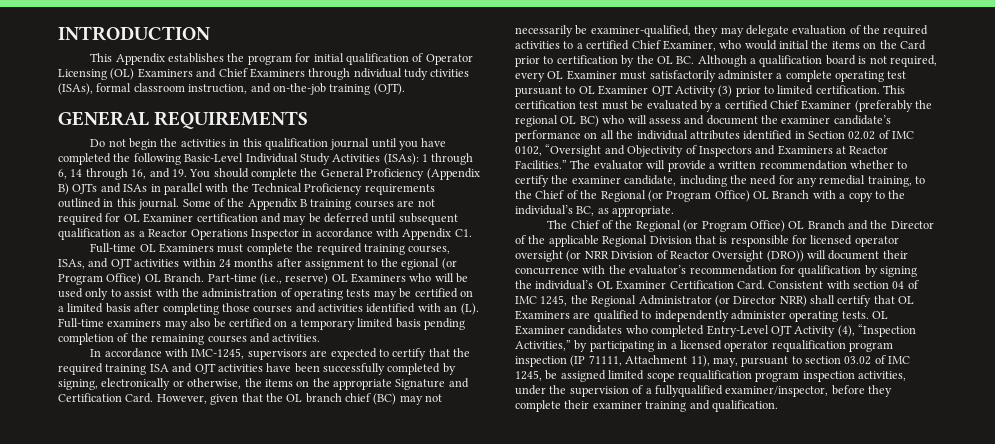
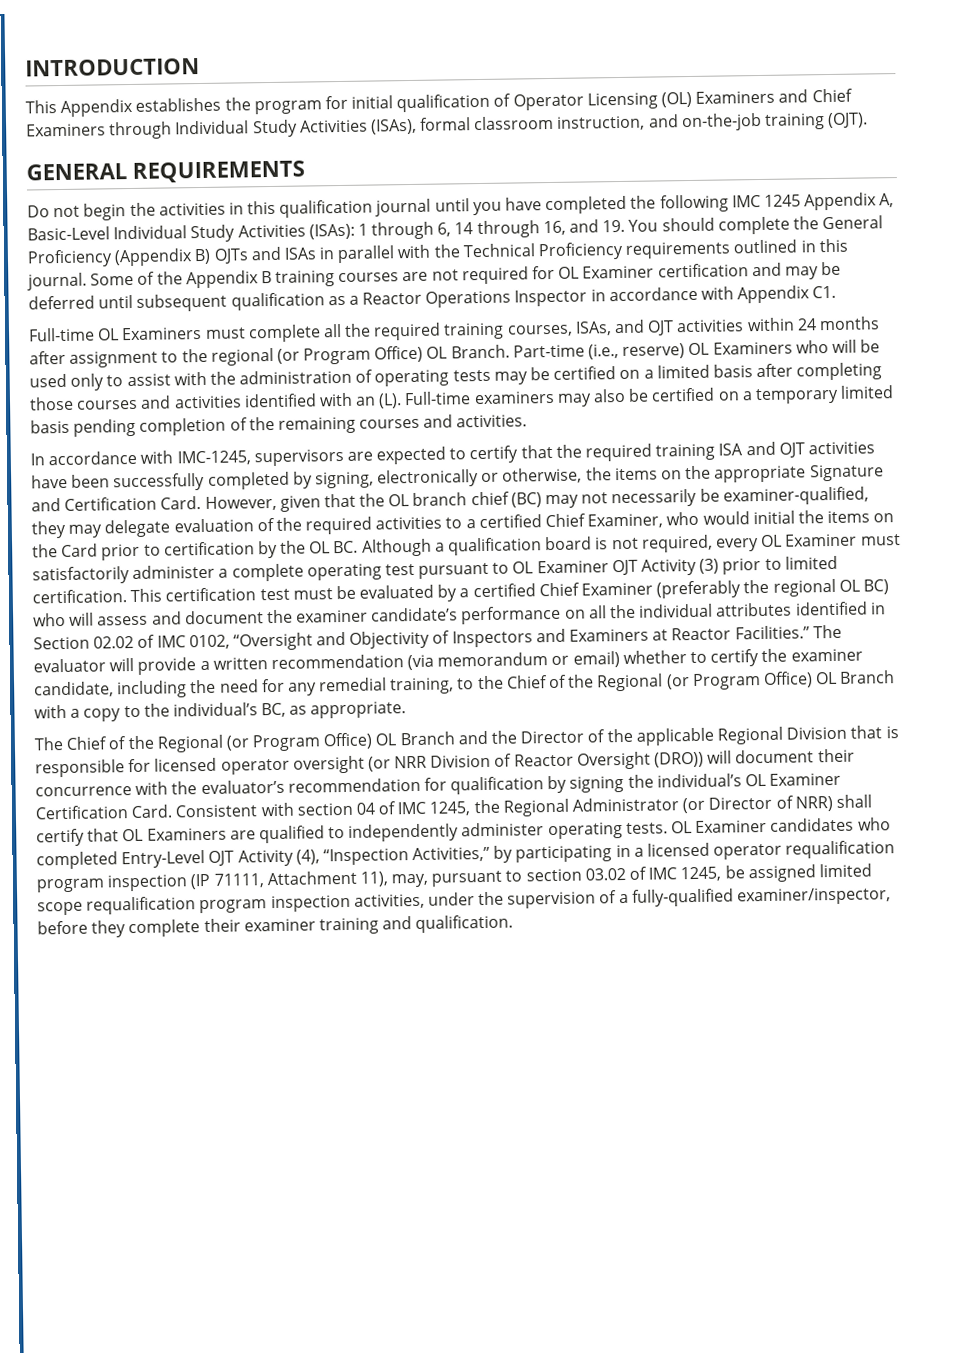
- This Appendix establishes the program for initial qualification of Operator Licensing (OL) Examiners and Chief Examiners through ndividual tudy ctivities (ISAs), formal classroom instruction, and on-the-job training (OJT).
+ This Appendix establishes the program for initial qualification of Operator Licensing (OL) Examiners and Chief Examiners through Individual Study Activities (ISAs), formal classroom instruction, and on-the-job training (OJT).
- Do not begin the activities in this qualification journal until you have completed the following Basic-Level Individual Study Activities (ISAs): 1 through 6, 14 through 16, and 19. You should complete the General Proficiency (Appendix B) OJTs and ISAs in parallel with the Technical Proficiency requirements outlined in this journal.
+ Do not begin the activities in this qualification journal until you have completed the following IMC 1245 Appendix A, Basic-Level Individual Study Activities (ISAs): 1 through 6, 14 through 16, and 19. You should complete the General Proficiency (Appendix B) OJTs and ISAs in parallel with the Technical Proficiency requirements outlined in this journal.
- Full-time OL Examiners must complete the required training courses, ISAs, and OJT activities within 24 months after assignment to the egional (or Program Office) OL Branch.
+ Full-time OL Examiners must complete all the required training courses, ISAs, and OJT activities within 24 months after assignment to the regional (or Program Office) OL Branch.
- The evaluator will provide a written recommendation whether to certify the examiner candidate, including the need for any remedial training, to the Chief of the Regional (or Program Office) OL Branch with a copy to the individual’s BC, as appropriate.
+ The evaluator will provide a written recommendation (via memorandum or email) whether to certify the examiner candidate, including the need for any remedial training, to the Chief of the Regional (or Program Office) OL Branch with a copy to the individual’s BC, as appropriate.
- Consistent with section 04 of IMC 1245, the Regional Administrator (or Director NRR) shall certify that OL Examiners are qualified to independently administer operating tests.
+ Consistent with section 04 of IMC 1245, the Regional Administrator (or Director of NRR) shall certify that OL Examiners are qualified to independently administer operating tests.
- OL Examiner candidates who completed Entry-Level OJT Activity (4), “Inspection Activities,” by participating in a licensed operator requalification program inspection (IP 71111, Attachment 11), may, pursuant to section 03.02 of IMC 1245, be assigned limited scope requalification program inspection activities, under the supervision of a fullyqualified examiner/inspector, before they complete their examiner training and qualification.
+ OL Examiner candidates who completed Entry-Level OJT Activity (4), “Inspection Activities,” by participating in a licensed operator requalification program inspection (IP 71111, Attachment 11), may, pursuant to section 03.02 of IMC 1245, be assigned limited scope requalification program inspection activities, under the supervision of a fully-qualified examiner/inspector, before they complete their examiner training and qualification.

